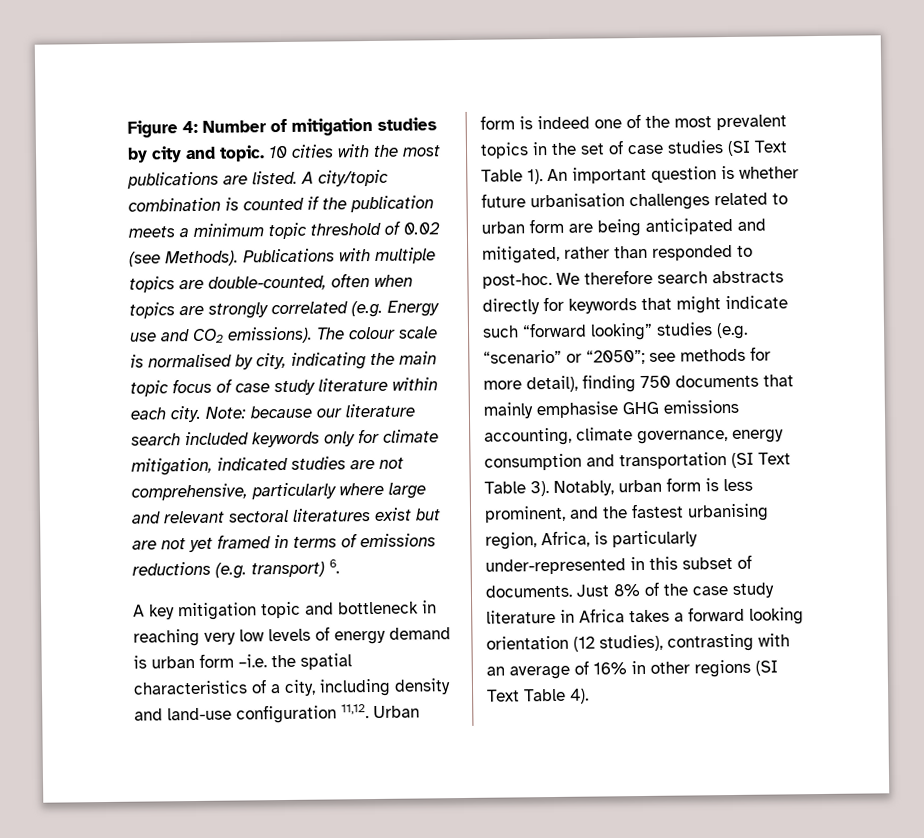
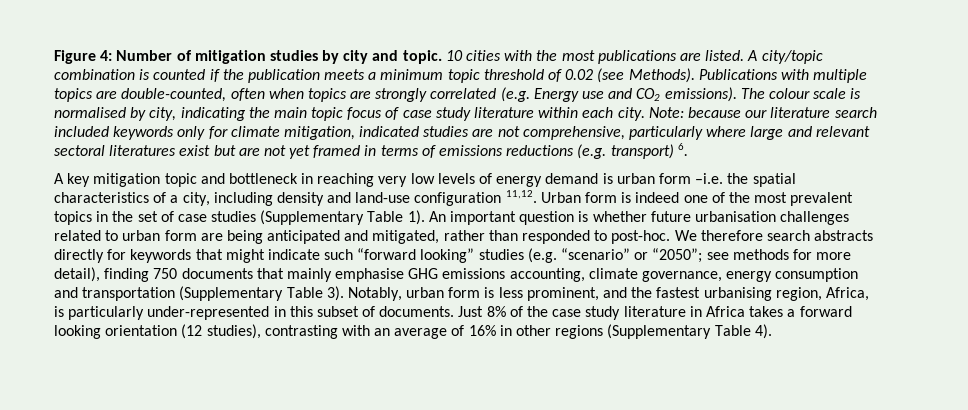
- Urban form is indeed one of the most prevalent topics in the set of case studies (SI Text Table 1).
+ Urban form is indeed one of the most prevalent topics in the set of case studies (Supplementary Table 1).
- We therefore search abstracts directly for keywords that might indicate such “forward looking” studies (e.g. “scenario” or “2050”; see methods for more detail), finding 750 documents that mainly emphasise GHG emissions accounting, climate governance, energy consumption and transportation (SI Text Table 3).
+ We therefore search abstracts directly for keywords that might indicate such “forward looking” studies (e.g. “scenario” or “2050”; see methods for more detail), finding 750 documents that mainly emphasise GHG emissions accounting, climate governance, energy consumption and transportation (Supplementary Table 3).
- Just 8% of the case study literature in Africa takes a forward looking orientation (12 studies), contrasting with an average of 16% in other regions (SI Text Table 4).
+ Just 8% of the case study literature in Africa takes a forward looking orientation (12 studies), contrasting with an average of 16% in other regions (Supplementary Table 4).

